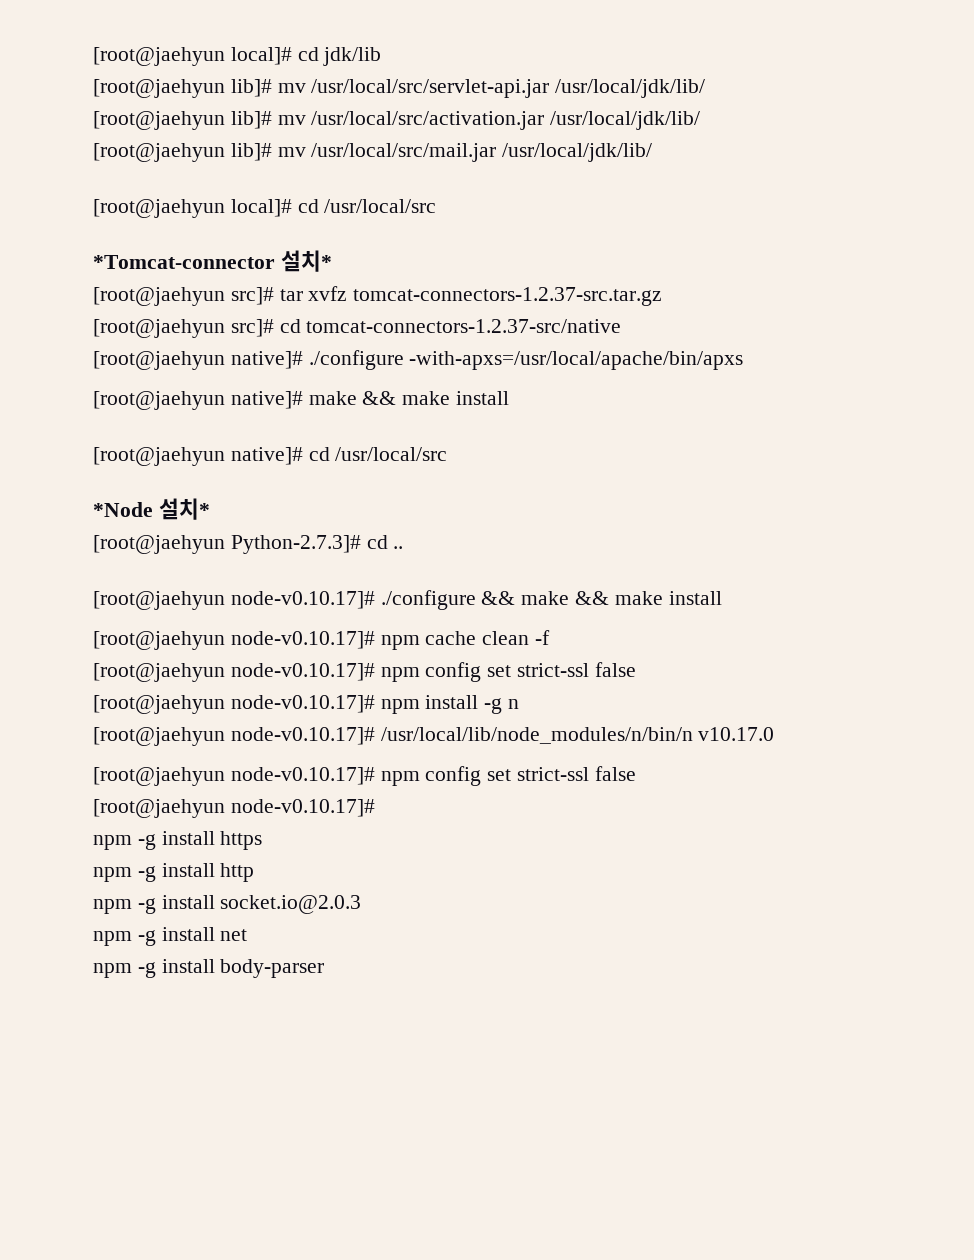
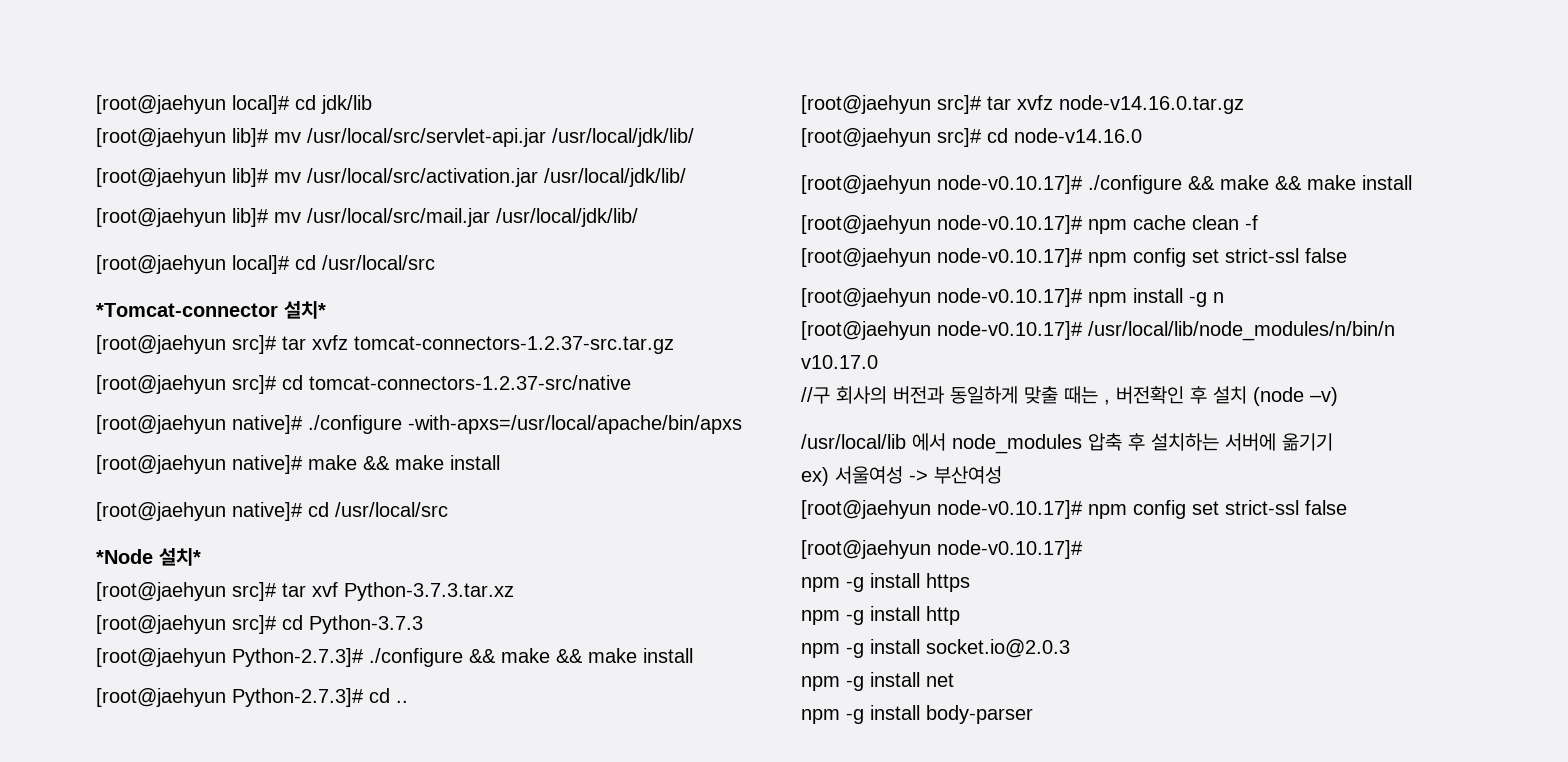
+ [root@jaehyun src]# tar xvf Python-3.7.3.tar.xz
+ [root@jaehyun src]# cd Python-3.7.3
+ [root@jaehyun Python-2.7.3]# ./configure && make && make install
  [root@jaehyun Python-2.7.3]# cd ..
+ [root@jaehyun src]# tar xvfz node-v14.16.0.tar.gz
+ [root@jaehyun src]# cd node-v14.16.0
+ //구 회사의 버전과 동일하게 맞출 때는 , 버전확인 후 설치 (node –v)
+ /usr/local/lib 에서 node_modules 압축 후 설치하는 서버에 옮기기
+ ex) 서울여성 -> 부산여성

